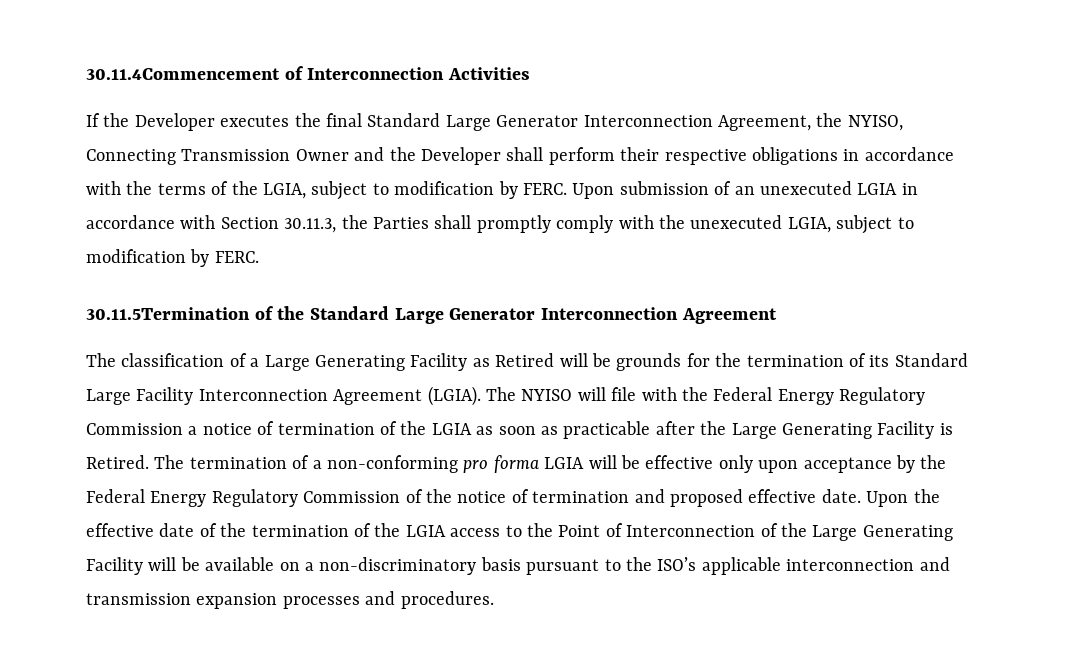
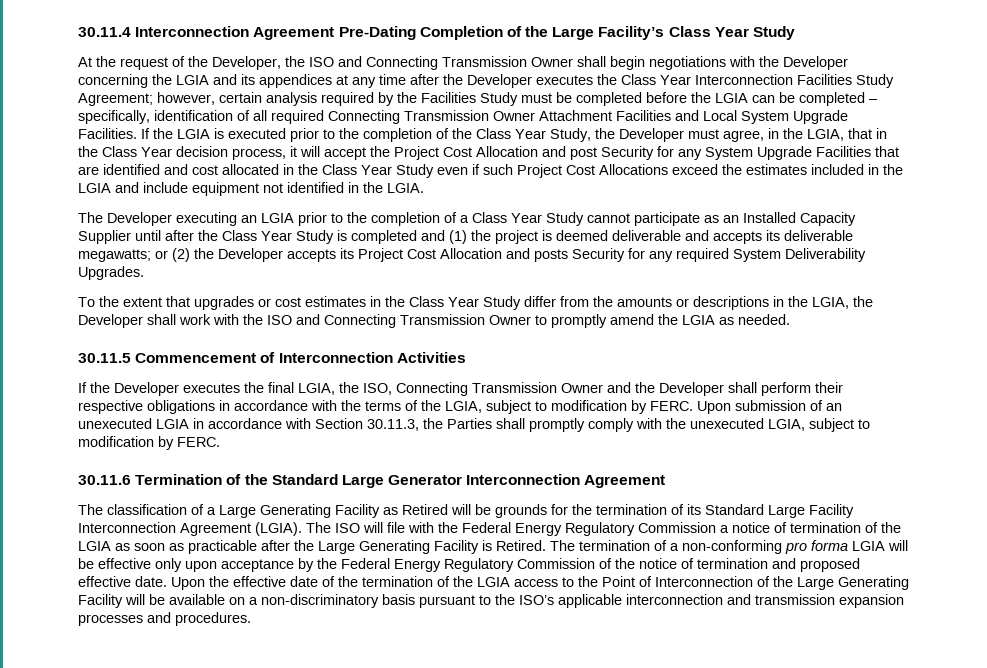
- 30.11.4Commencement of Interconnection Activities
+ 30.11.4 Interconnection Agreement Pre-Dating Completion of the Large Facility’s Class Year Study
+ At the request of the Developer, the ISO and Connecting Transmission Owner shall begin negotiations with the Developer concerning the LGIA and its appendices at any time after the Developer executes the Class Year Interconnection Facilities Study Agreement; however, certain analysis required by the Facilities Study must be completed before the LGIA can be completed – specifically, identification of all required Connecting Transmission Owner Attachment Facilities and Local System Upgrade Facilities. If the LGIA is executed prior to the completion of the Class Year Study, the Developer must agree, in the LGIA, that in the Class Year decision process, it will accept the Project Cost Allocation and post Security for any System Upgrade Facilities that are identified and cost allocated in the Class Year Study even if such Project Cost Allocations exceed the estimates included in the LGIA and include equipment not identified in the LGIA.
+ The Developer executing an LGIA prior to the completion of a Class Year Study cannot participate as an Installed Capacity Supplier until after the Class Year Study is completed and (1) the project is deemed deliverable and accepts its deliverable megawatts; or (2) the Developer accepts its Project Cost Allocation and posts Security for any required System Deliverability Upgrades.
+ To the extent that upgrades or cost estimates in the Class Year Study differ from the amounts or descriptions in the LGIA, the Developer shall work with the ISO and Connecting Transmission Owner to promptly amend the LGIA as needed.
+ 30.11.5 Commencement of Interconnection Activities
- If the Developer executes the final Standard Large Generator Interconnection Agreement, the NYISO, Connecting Transmission Owner and the Developer shall perform their respective obligations in accordance with the terms of the LGIA, subject to modification by FERC.
+ If the Developer executes the final LGIA, the ISO, Connecting Transmission Owner and the Developer shall perform their respective obligations in accordance with the terms of the LGIA, subject to modification by FERC.
- 30.11.5Termination of the Standard Large Generator Interconnection Agreement
+ 30.11.6 Termination of the Standard Large Generator Interconnection Agreement
- The NYISO will file with the Federal Energy Regulatory Commission a notice of termination of the LGIA as soon as practicable after the Large Generating Facility is Retired.
+ The ISO will file with the Federal Energy Regulatory Commission a notice of termination of the LGIA as soon as practicable after the Large Generating Facility is Retired.

